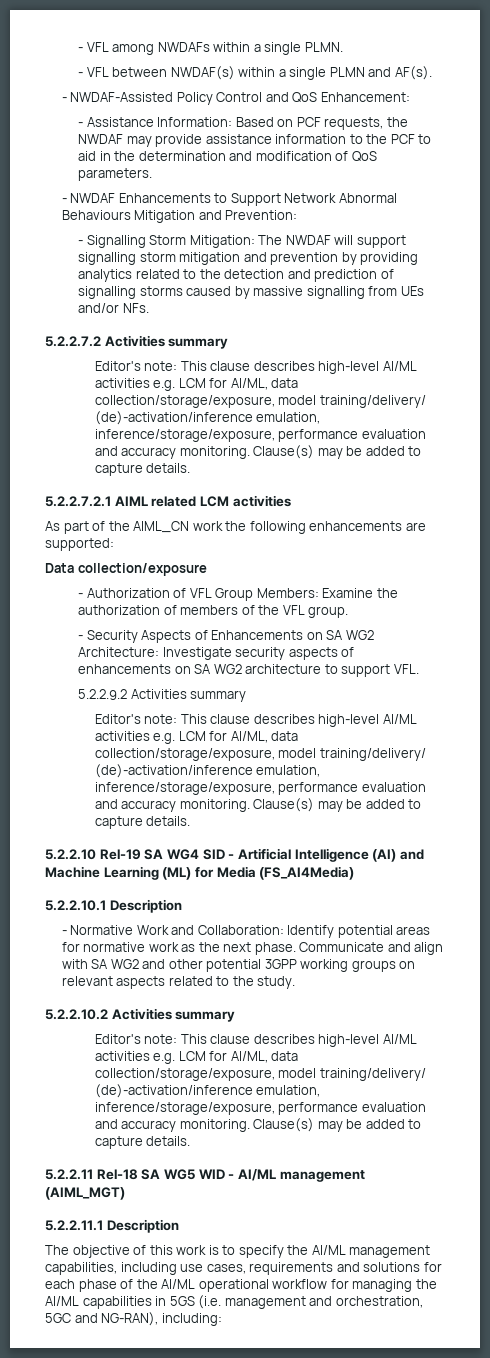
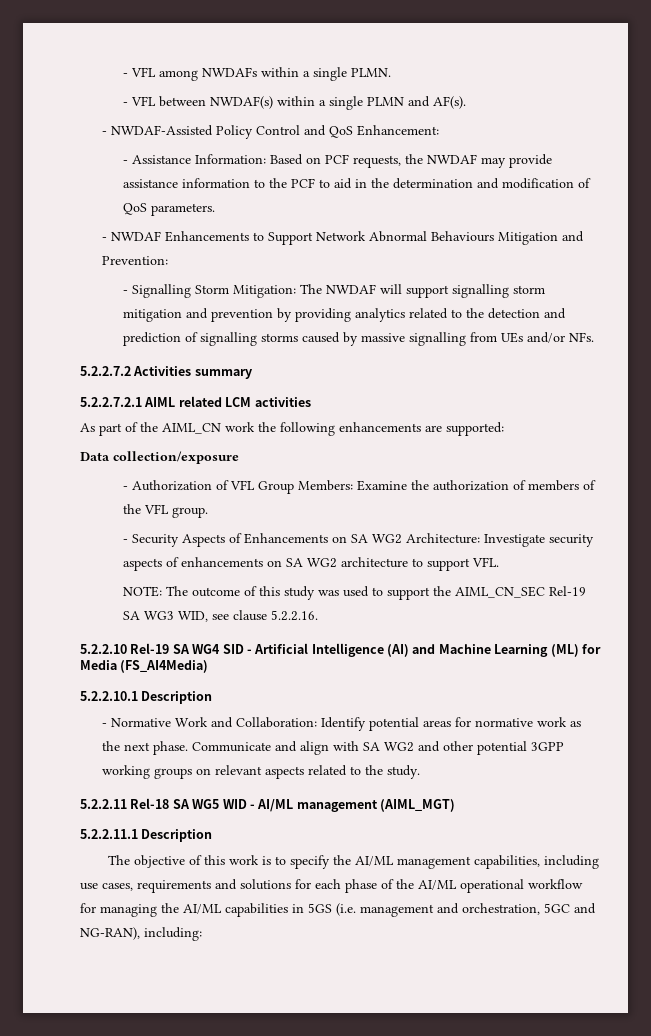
  5.2.2.7.2 Activities summary
- Editor's note: This clause describes high-level AI/ML activities e.g. LCM for AI/ML, data collection/storage/exposure, model training/delivery/ (de)-activation/inference emulation, inference/storage/exposure, performance evaluation and accuracy monitoring. Clause(s) may be added to capture details.
- 5.2.2.9.2 Activities summary
- Editor's note: This clause describes high-level AI/ML activities e.g. LCM for AI/ML, data collection/storage/exposure, model training/delivery/ (de)-activation/inference emulation, inference/storage/exposure, performance evaluation and accuracy monitoring. Clause(s) may be added to capture details.
+ NOTE: The outcome of this study was used to support the AIML_CN_SEC Rel-19 SA WG3 WID, see clause 5.2.2.16.
- 5.2.2.10.2 Activities summary
- Editor's note: This clause describes high-level AI/ML activities e.g. LCM for AI/ML, data collection/storage/exposure, model training/delivery/ (de)-activation/inference emulation, inference/storage/exposure, performance evaluation and accuracy monitoring. Clause(s) may be added to capture details.

